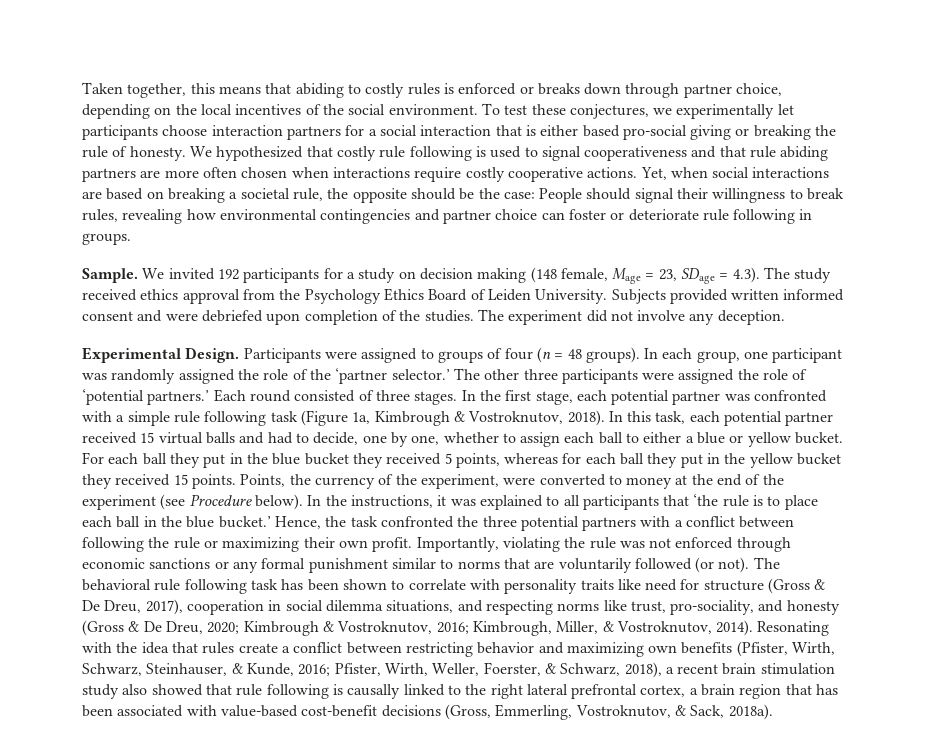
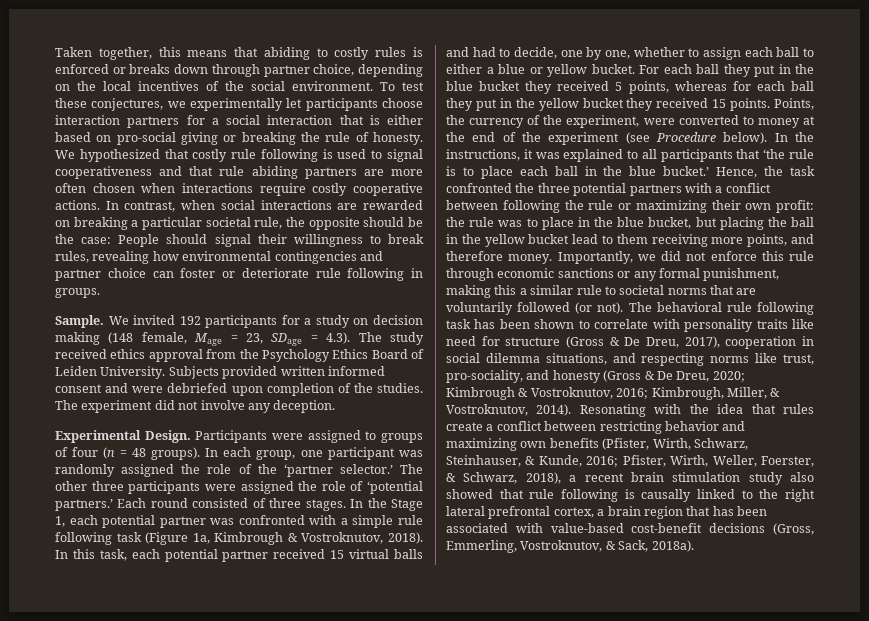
- To test these conjectures, we experimentally let participants choose interaction partners for a social interaction that is either based pro-social giving or breaking the rule of honesty.
+ To test these conjectures, we experimentally let participants choose interaction partners for a social interaction that is either based on pro-social giving or breaking the rule of honesty.
- Yet, when social interactions are based on breaking a societal rule, the opposite should be the case: People should signal their willingness to break rules, revealing how environmental contingencies and partner choice can foster or deteriorate rule following in groups.
+ In contrast, when social interactions are rewarded on breaking a particular societal rule, the opposite should be the case: People should signal their willingness to break rules, revealing how environmental contingencies and partner choice can foster or deteriorate rule following in groups.
- In the first stage, each potential partner was confronted with a simple rule following task (Figure 1a, Kimbrough & Vostroknutov, 2018).
+ In the Stage 1, each potential partner was confronted with a simple rule following task (Figure 1a, Kimbrough & Vostroknutov, 2018).
- Hence, the task confronted the three potential partners with a conflict between following the rule or maximizing their own profit. Importantly, violating the rule was not enforced through economic sanctions or any formal punishment similar to norms that are voluntarily followed (or not).
+ Hence, the task confronted the three potential partners with a conflict between following the rule or maximizing their own profit: the rule was to place in the blue bucket, but placing the ball in the yellow bucket lead to them receiving more points, and therefore money. Importantly, we did not enforce this rule through economic sanctions or any formal punishment, making this a similar rule to societal norms that are voluntarily followed (or not).

